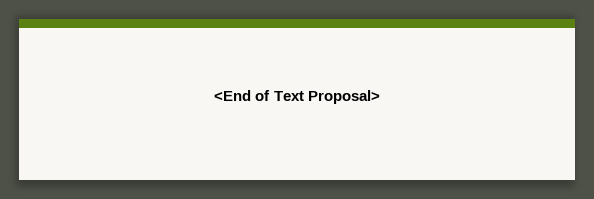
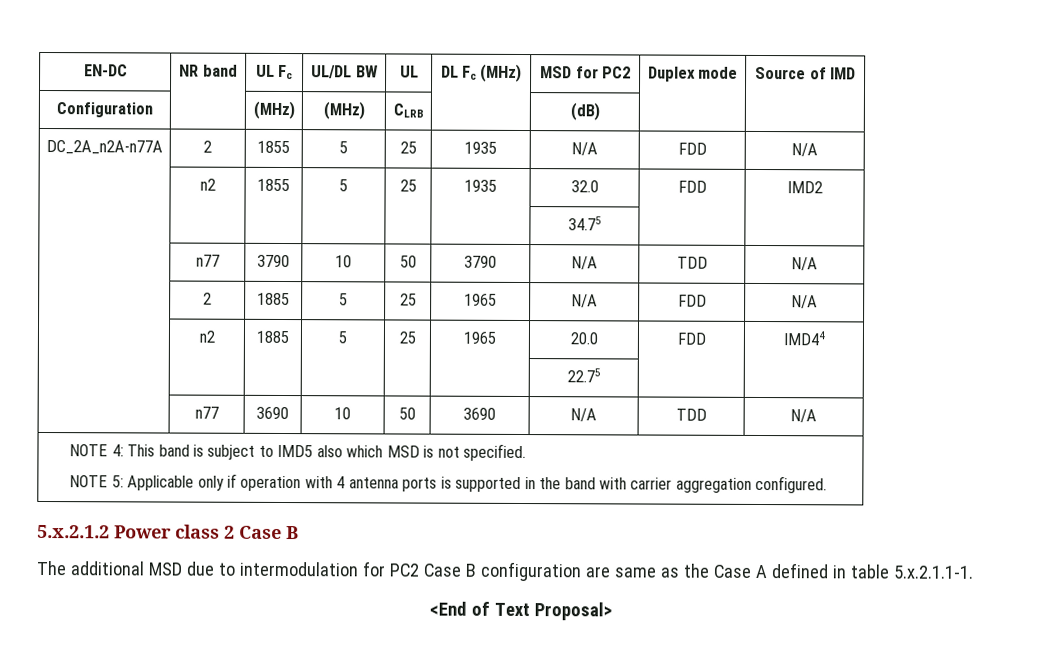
+ EN-DC | NR band | UL Fc | UL/DL BW | UL | DL Fc (MHz) | MSD for PC2 | Duplex mode | Source of IMD
+ Configuration | | (MHz) | (MHz) | CLRB | | (dB) | |
+ DC_2A_n2A-n77A | 2 | 1855 | 5 | 25 | 1935 | N/A | FDD | N/A
+ | n2 | 1855 | 5 | 25 | 1935 | 32.0 | FDD | IMD2
+ | | | | | | 34.75 | |
+ | n77 | 3790 | 10 | 50 | 3790 | N/A | TDD | N/A
+ | 2 | 1885 | 5 | 25 | 1965 | N/A | FDD | N/A
+ | n2 | 1885 | 5 | 25 | 1965 | 20.0 | FDD | IMD44
+ | | | | | | 22.75 | |
+ | n77 | 3690 | 10 | 50 | 3690 | N/A | TDD | N/A
+ NOTE 4: This band is subject to IMD5 also which MSD is not specified.
+ NOTE 5: Applicable only if operation with 4 antenna ports is supported in the band with carrier aggregation configured.
+ 5.x.2.1.2 Power class 2 Case B
+ The additional MSD due to intermodulation for PC2 Case B configuration are same as the Case A defined in table 5.x.2.1.1-1.

